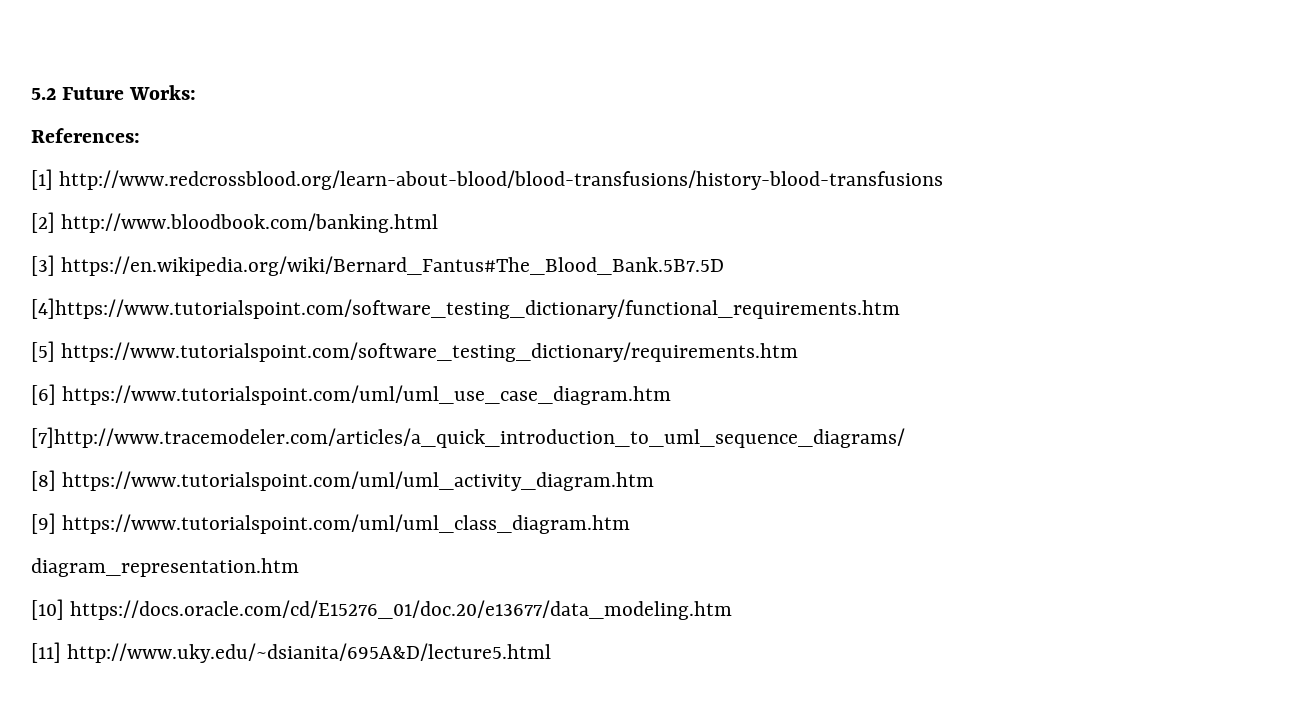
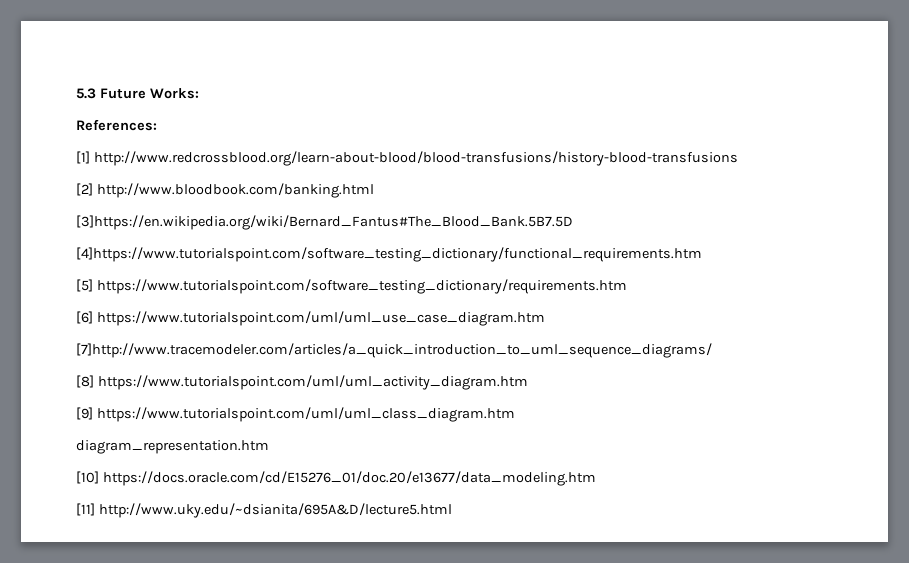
- 5.2 Future Works:
+ 5.3 Future Works:
- [3] https://en.wikipedia.org/wiki/Bernard_Fantus#The_Blood_Bank.5B7.5D
+ [3]https://en.wikipedia.org/wiki/Bernard_Fantus#The_Blood_Bank.5B7.5D

